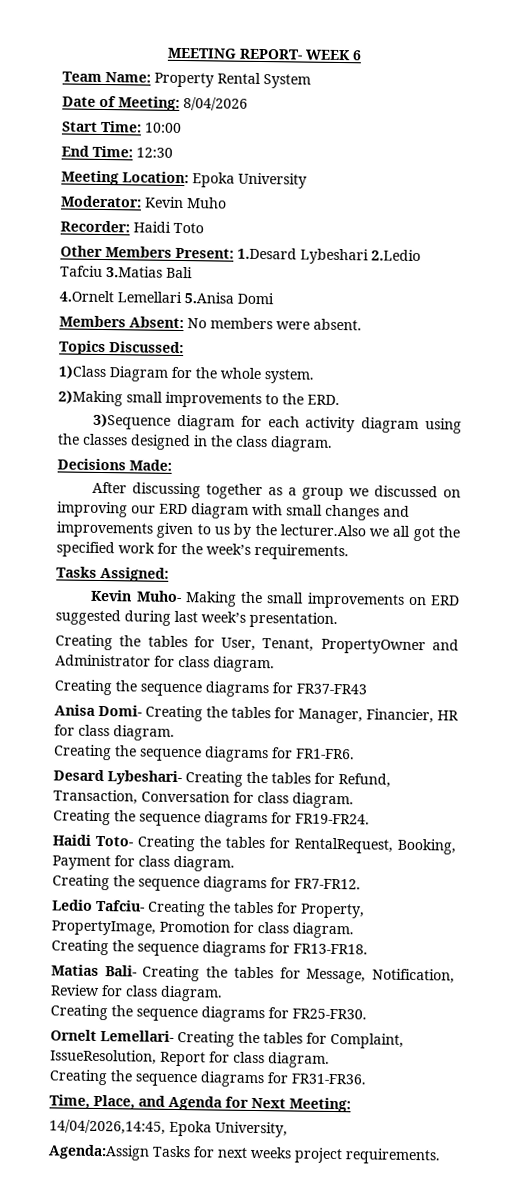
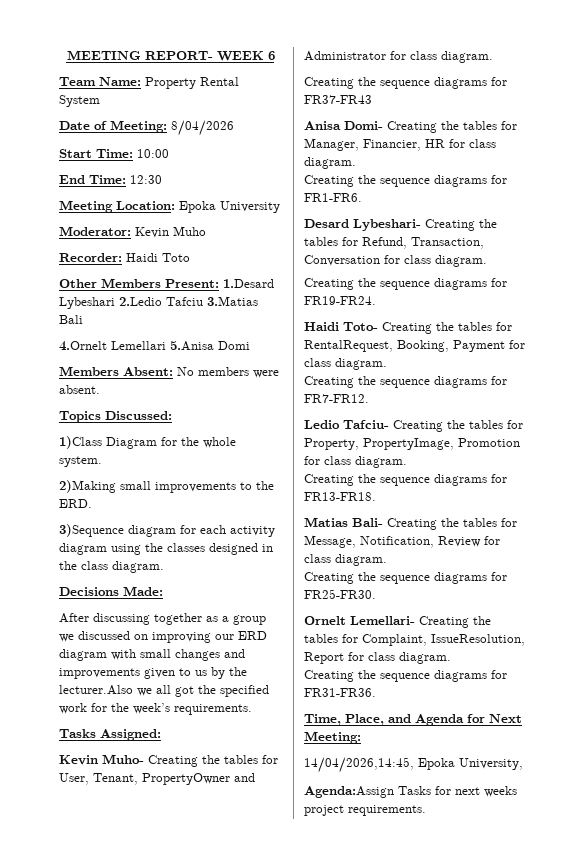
- Kevin Muho- Making the small improvements on ERD suggested during last week’s presentation.
- Creating the tables for User, Tenant, PropertyOwner and Administrator for class diagram.
+ Kevin Muho- Creating the tables for User, Tenant, PropertyOwner and Administrator for class diagram.

